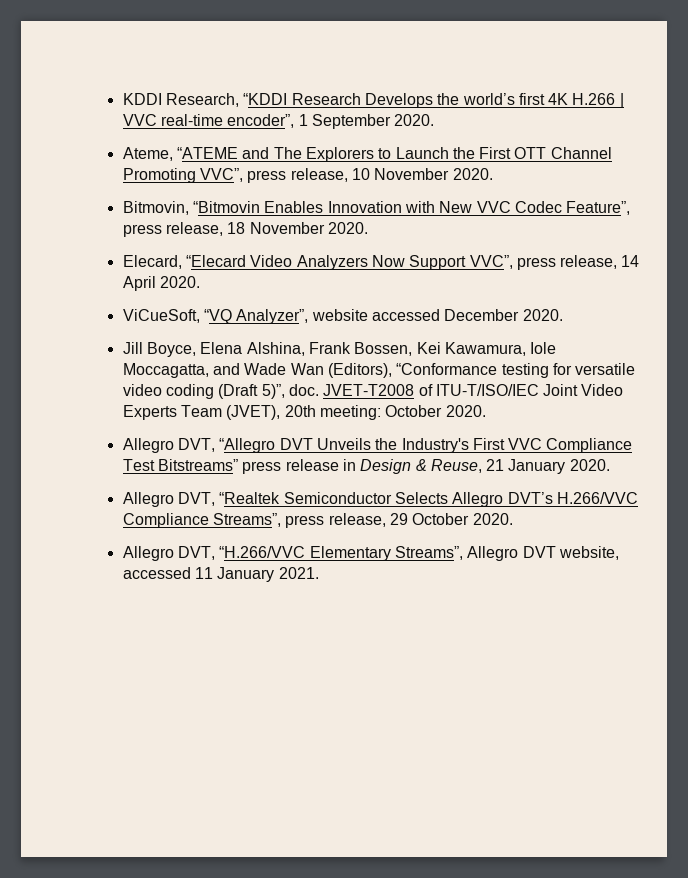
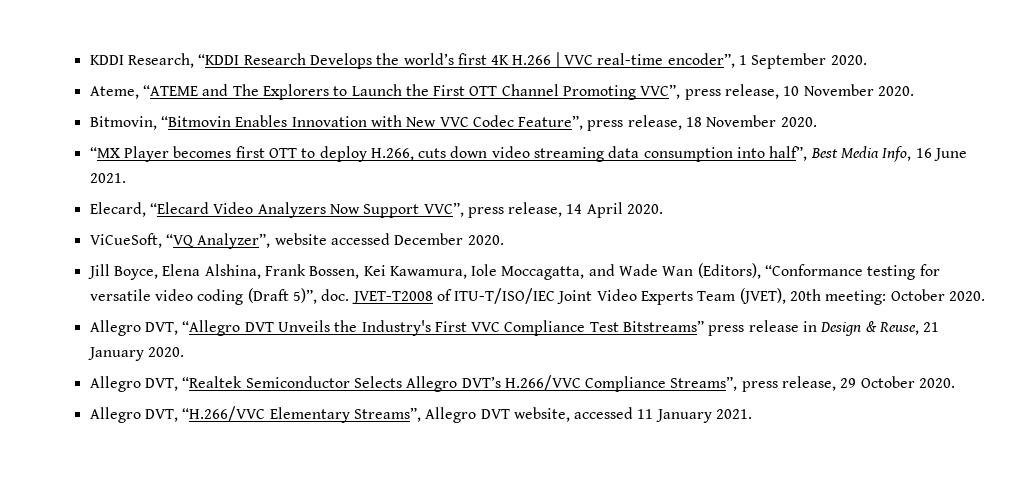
+ “MX Player becomes first OTT to deploy H.266, cuts down video streaming data consumption into half”, Best Media Info, 16 June 2021.

